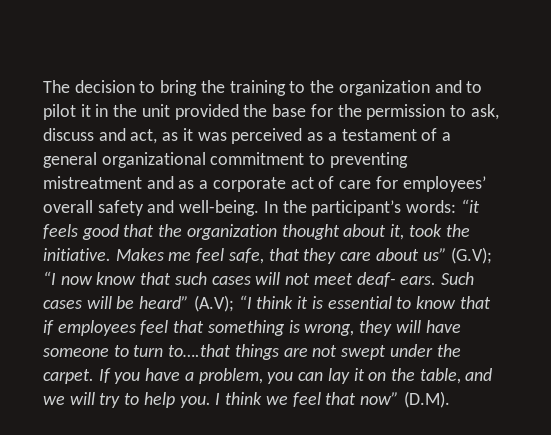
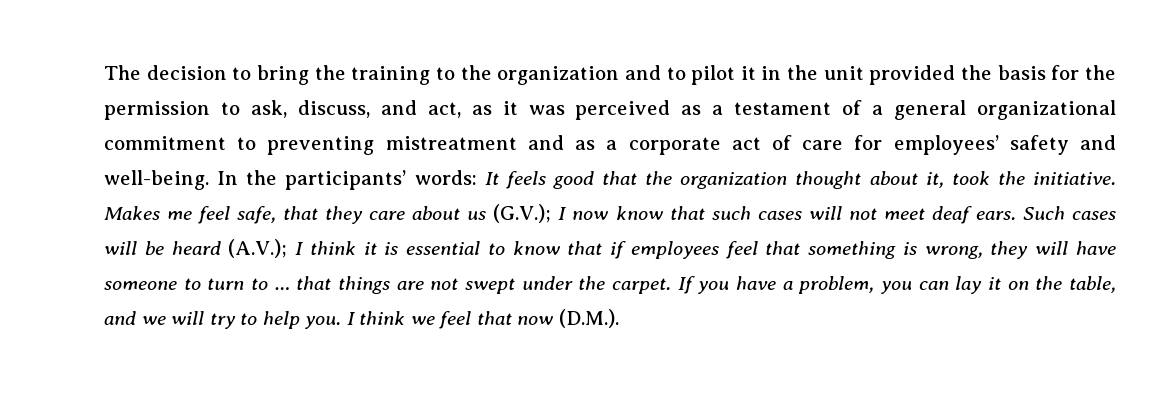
- The decision to bring the training to the organization and to pilot it in the unit provided the base for the permission to ask, discuss and act, as it was perceived as a testament of a general organizational commitment to preventing mistreatment and as a corporate act of care for employees’ overall safety and well-being.
+ The decision to bring the training to the organization and to pilot it in the unit provided the basis for the permission to ask, discuss, and act, as it was perceived as a testament of a general organizational commitment to preventing mistreatment and as a corporate act of care for employees’ safety and well-being.
- In the participant’s words: “it feels good that the organization thought about it, took the initiative.
+ In the participants’ words: It feels good that the organization thought about it, took the initiative.
- Makes me feel safe, that they care about us” (G.V); “I now know that such cases will not meet deaf- ears.
+ Makes me feel safe, that they care about us (G.V.); I now know that such cases will not meet deaf ears.
- Such cases will be heard” (A.V); “I think it is essential to know that if employees feel that something is wrong, they will have someone to turn to….that things are not swept under the carpet.
+ Such cases will be heard (A.V.); I think it is essential to know that if employees feel that something is wrong, they will have someone to turn to … that things are not swept under the carpet.
- I think we feel that now” (D.M).
+ I think we feel that now (D.M.).

